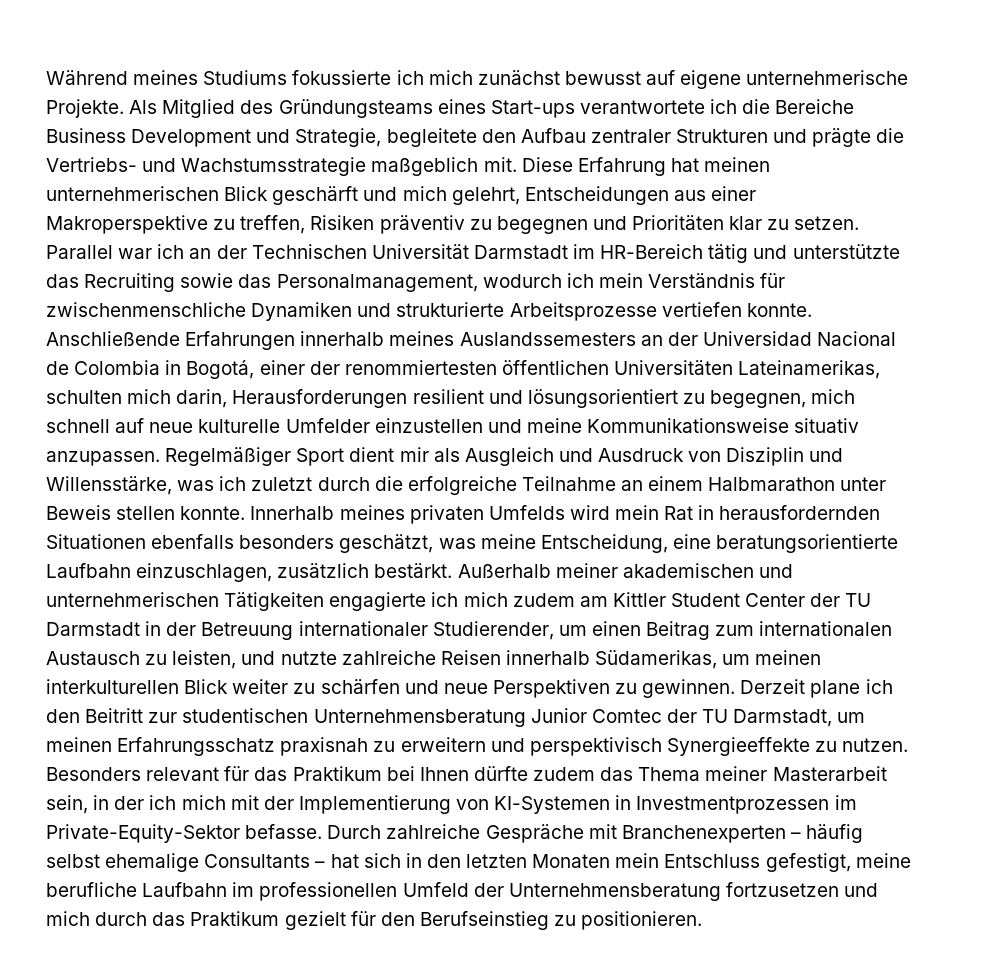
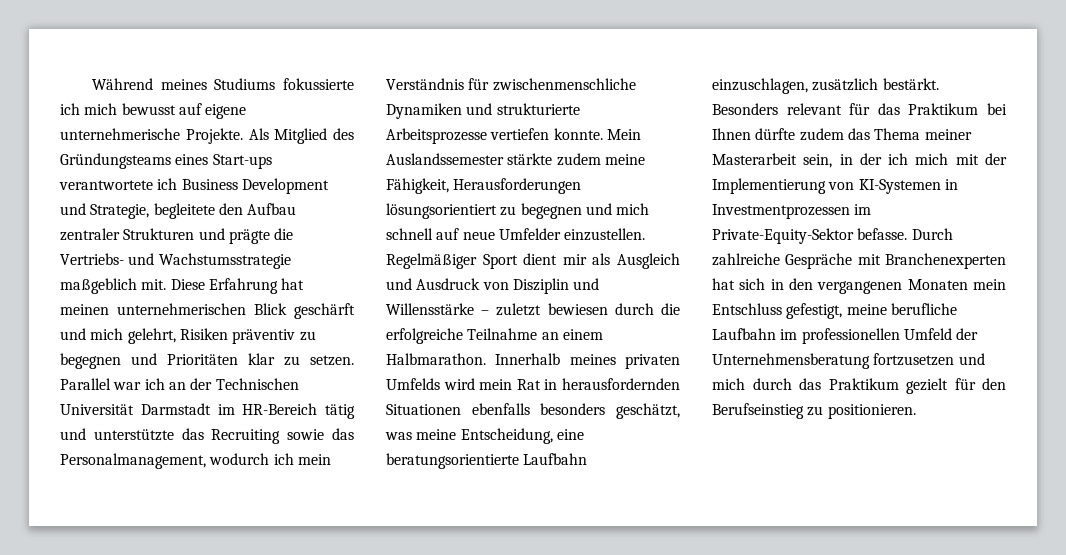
- Während meines Studiums fokussierte ich mich zunächst bewusst auf eigene unternehmerische Projekte.
+ Während meines Studiums fokussierte ich mich bewusst auf eigene unternehmerische Projekte.
- Als Mitglied des Gründungsteams eines Start-ups verantwortete ich die Bereiche Business Development und Strategie, begleitete den Aufbau zentraler Strukturen und prägte die Vertriebs- und Wachstumsstrategie maßgeblich mit.
+ Als Mitglied des Gründungsteams eines Start-ups verantwortete ich Business Development und Strategie, begleitete den Aufbau zentraler Strukturen und prägte die Vertriebs- und Wachstumsstrategie maßgeblich mit.
- Diese Erfahrung hat meinen unternehmerischen Blick geschärft und mich gelehrt, Entscheidungen aus einer Makroperspektive zu treffen, Risiken präventiv zu begegnen und Prioritäten klar zu setzen.
+ Diese Erfahrung hat meinen unternehmerischen Blick geschärft und mich gelehrt, Risiken präventiv zu begegnen und Prioritäten klar zu setzen.
- Anschließende Erfahrungen innerhalb meines Auslandssemesters an der Universidad Nacional de Colombia in Bogotá, einer der renommiertesten öffentlichen Universitäten Lateinamerikas, schulten mich darin, Herausforderungen resilient und lösungsorientiert zu begegnen, mich schnell auf neue kulturelle Umfelder einzustellen und meine Kommunikationsweise situativ anzupassen.
+ Mein Auslandssemester stärkte zudem meine Fähigkeit, Herausforderungen lösungsorientiert zu begegnen und mich schnell auf neue Umfelder einzustellen.
- Regelmäßiger Sport dient mir als Ausgleich und Ausdruck von Disziplin und Willensstärke, was ich zuletzt durch die erfolgreiche Teilnahme an einem Halbmarathon unter Beweis stellen konnte.
+ Regelmäßiger Sport dient mir als Ausgleich und Ausdruck von Disziplin und Willensstärke – zuletzt bewiesen durch die erfolgreiche Teilnahme an einem Halbmarathon.
- Außerhalb meiner akademischen und unternehmerischen Tätigkeiten engagierte ich mich zudem am Kittler Student Center der TU Darmstadt in der Betreuung internationaler Studierender, um einen Beitrag zum internationalen Austausch zu leisten, und nutzte zahlreiche Reisen innerhalb Südamerikas, um meinen interkulturellen Blick weiter zu schärfen und neue Perspektiven zu gewinnen. Derzeit plane ich den Beitritt zur studentischen Unternehmensberatung Junior Comtec der TU Darmstadt, um meinen Erfahrungsschatz praxisnah zu erweitern und perspektivisch Synergieeffekte zu nutzen.
- Durch zahlreiche Gespräche mit Branchenexperten – häufig selbst ehemalige Consultants – hat sich in den letzten Monaten mein Entschluss gefestigt, meine berufliche Laufbahn im professionellen Umfeld der Unternehmensberatung fortzusetzen und mich durch das Praktikum gezielt für den Berufseinstieg zu positionieren.
+ Durch zahlreiche Gespräche mit Branchenexperten hat sich in den vergangenen Monaten mein Entschluss gefestigt, meine berufliche Laufbahn im professionellen Umfeld der Unternehmensberatung fortzusetzen und mich durch das Praktikum gezielt für den Berufseinstieg zu positionieren.

